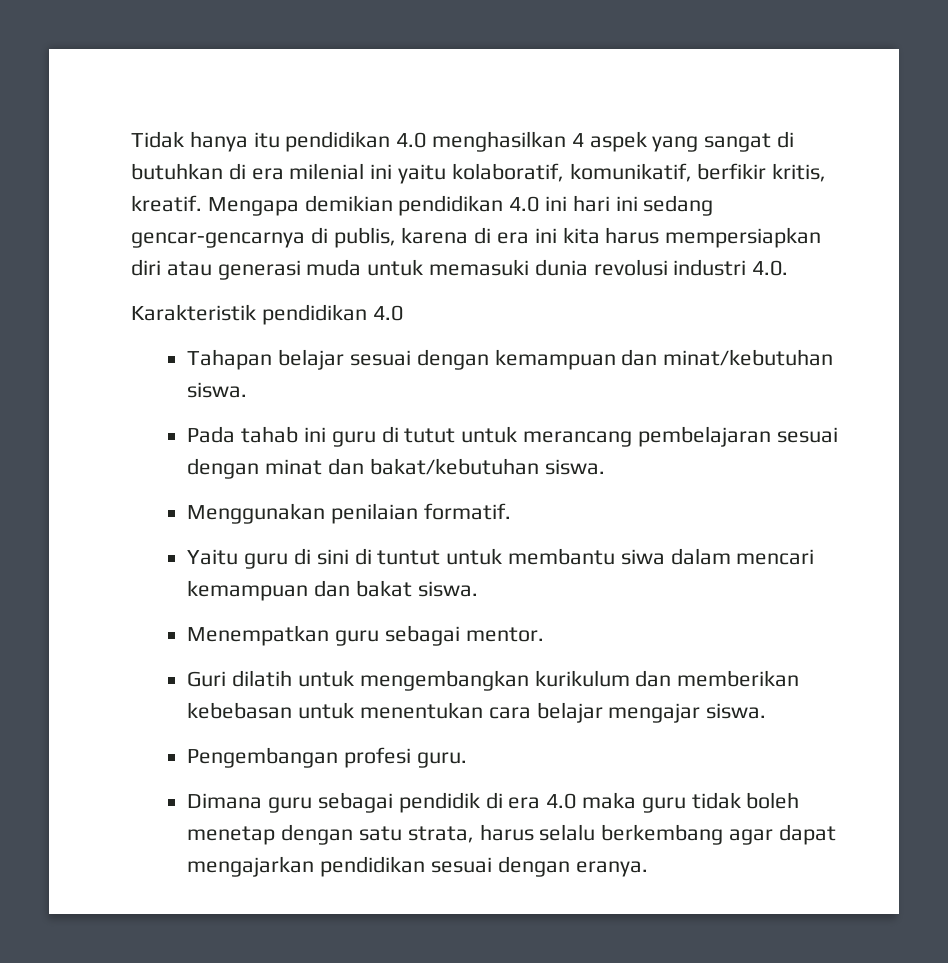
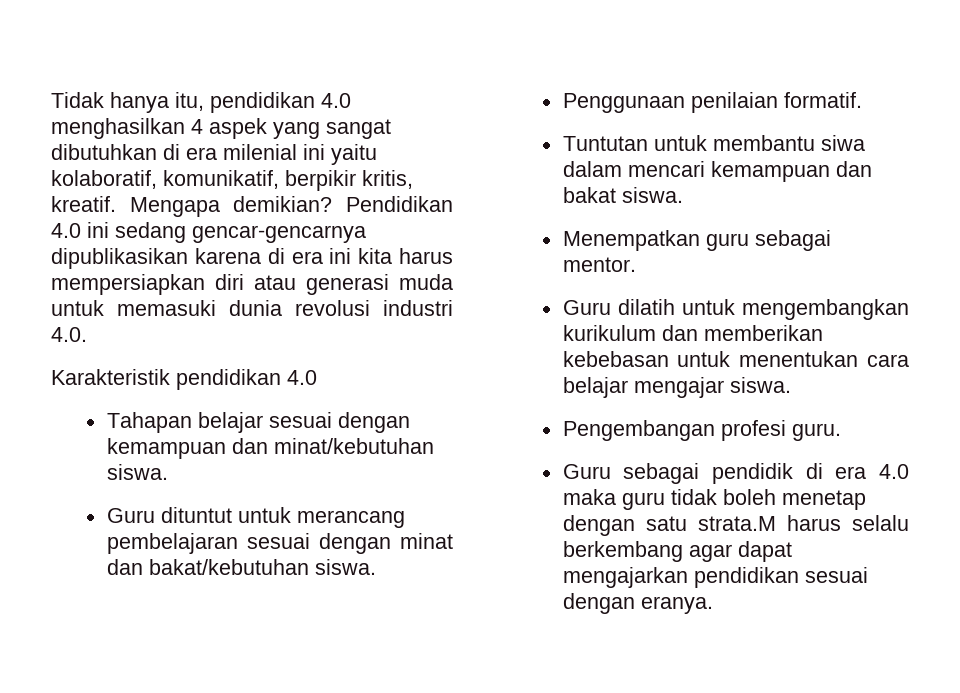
- Tidak hanya itu pendidikan 4.0 menghasilkan 4 aspek yang sangat di butuhkan di era milenial ini yaitu kolaboratif, komunikatif, berfikir kritis, kreatif.
+ Tidak hanya itu, pendidikan 4.0 menghasilkan 4 aspek yang sangat dibutuhkan di era milenial ini yaitu kolaboratif, komunikatif, berpikir kritis, kreatif.
- Mengapa demikian pendidikan 4.0 ini hari ini sedang gencar-gencarnya di publis, karena di era ini kita harus mempersiapkan diri atau generasi muda untuk memasuki dunia revolusi industri 4.0.
+ Mengapa demikian? Pendidikan 4.0 ini sedang gencar-gencarnya dipublikasikan karena di era ini kita harus mempersiapkan diri atau generasi muda untuk memasuki dunia revolusi industri 4.0.
- Pada tahab ini guru di tutut untuk merancang pembelajaran sesuai dengan minat dan bakat/kebutuhan siswa.
+ Guru dituntut untuk merancang pembelajaran sesuai dengan minat dan bakat/kebutuhan siswa.
- Menggunakan penilaian formatif.
+ Penggunaan penilaian formatif.
- Yaitu guru di sini di tuntut untuk membantu siwa dalam mencari kemampuan dan bakat siswa.
+ Tuntutan untuk membantu siwa dalam mencari kemampuan dan bakat siswa.
- Guri dilatih untuk mengembangkan kurikulum dan memberikan kebebasan untuk menentukan cara belajar mengajar siswa.
+ Guru dilatih untuk mengembangkan kurikulum dan memberikan kebebasan untuk menentukan cara belajar mengajar siswa.
- Dimana guru sebagai pendidik di era 4.0 maka guru tidak boleh menetap dengan satu strata, harus selalu berkembang agar dapat mengajarkan pendidikan sesuai dengan eranya.
+ Guru sebagai pendidik di era 4.0 maka guru tidak boleh menetap dengan satu strata.M harus selalu berkembang agar dapat mengajarkan pendidikan sesuai dengan eranya.

